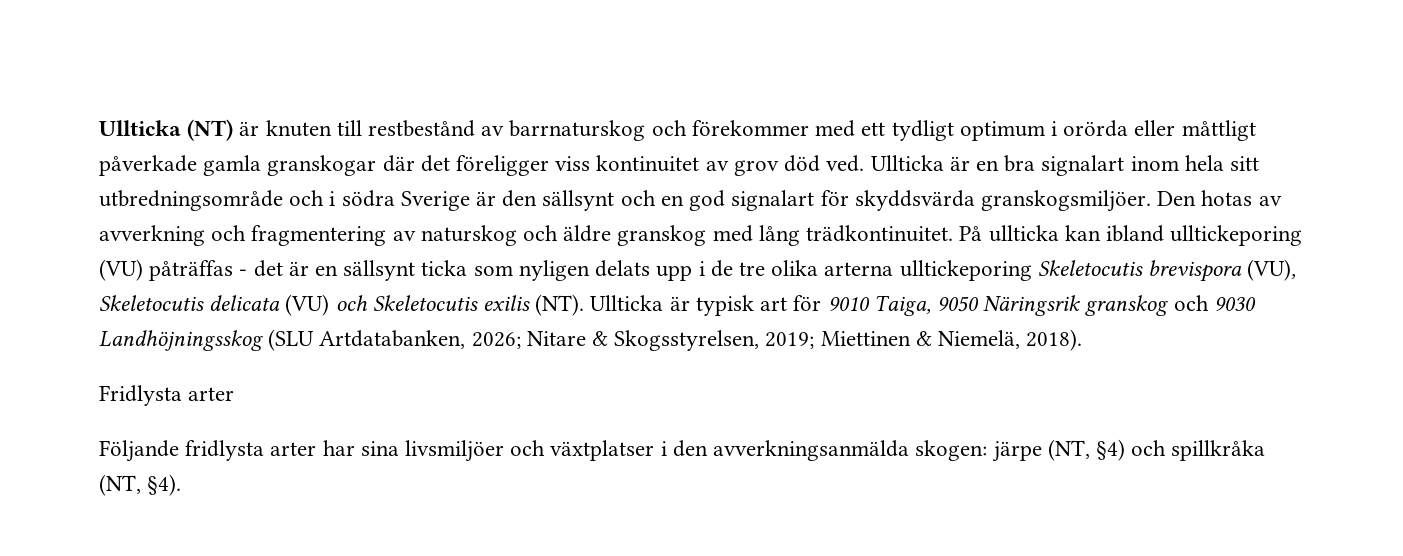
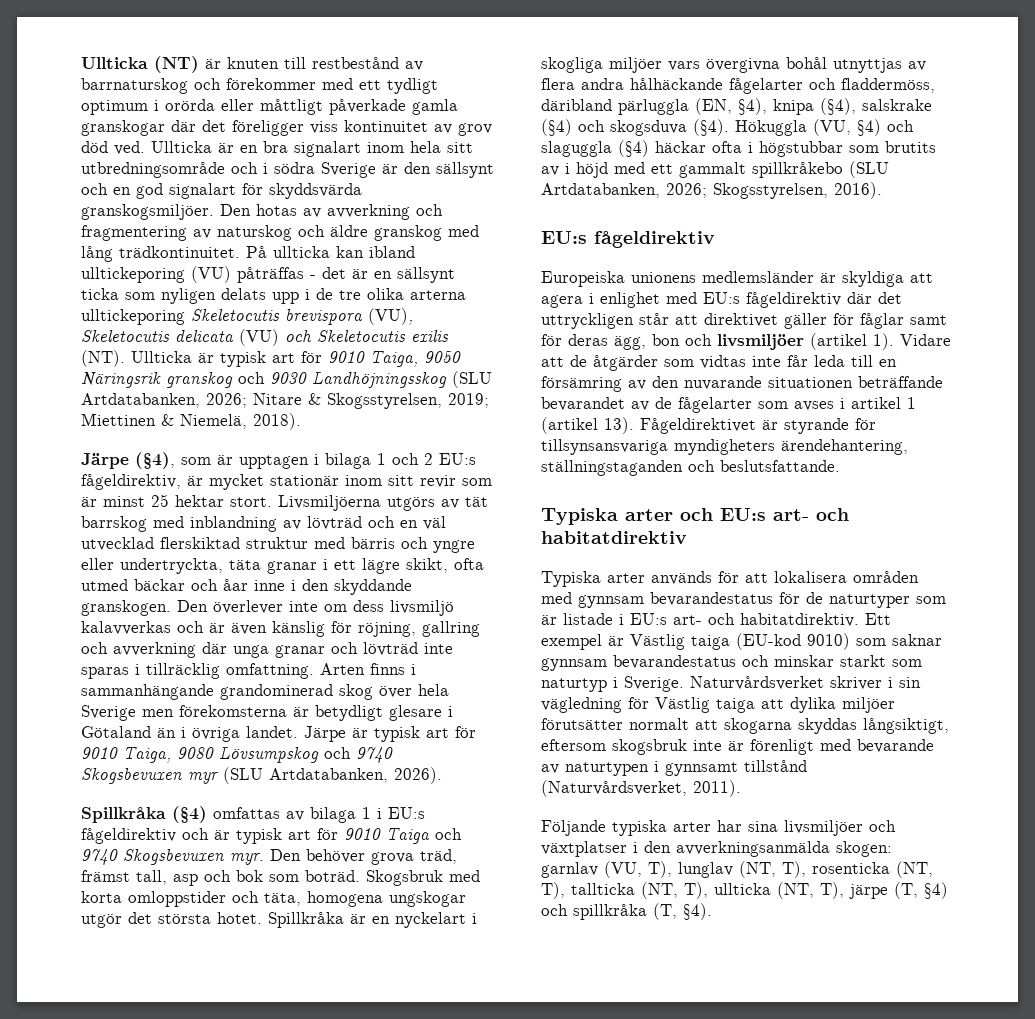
- Fridlysta arter
+ Järpe (§4), som är upptagen i bilaga 1 och 2 EU:s fågeldirektiv, är mycket stationär inom sitt revir som är minst 25 hektar stort. Livsmiljöerna utgörs av tät barrskog med inblandning av lövträd och en väl utvecklad flerskiktad struktur med bärris och yngre eller undertryckta, täta granar i ett lägre skikt, ofta utmed bäckar och åar inne i den skyddande granskogen. Den överlever inte om dess livsmiljö kalavverkas och är även känslig för röjning, gallring och avverkning där unga granar och lövträd inte sparas i tillräcklig omfattning. Arten finns i sammanhängande grandominerad skog över hela Sverige men förekomsterna är betydligt glesare i Götaland än i övriga landet. Järpe är typisk art för 9010 Taiga, 9080 Lövsumpskog och 9740 Skogsbevuxen myr (SLU Artdatabanken, 2026).
+ Spillkråka (§4) omfattas av bilaga 1 i EU:s fågeldirektiv och är typisk art för 9010 Taiga och 9740 Skogsbevuxen myr. Den behöver grova träd, främst tall, asp och bok som boträd. Skogsbruk med korta omloppstider och täta, homogena ungskogar utgör det största hotet. Spillkråka är en nyckelart i skogliga miljöer vars övergivna bohål utnyttjas av flera andra hålhäckande fågelarter och fladdermöss, däribland pärluggla (EN, §4), knipa (§4), salskrake (§4) och skogsduva (§4). Hökuggla (VU, §4) och slaguggla (§4) häckar ofta i högstubbar som brutits av i höjd med ett gammalt spillkråkebo (SLU Artdatabanken, 2026; Skogsstyrelsen, 2016).
+ EU:s fågeldirektiv
+ Europeiska unionens medlemsländer är skyldiga att agera i enlighet med EU:s fågeldirektiv där det uttryckligen står att direktivet gäller för fåglar samt för deras ägg, bon och livsmiljöer (artikel 1). Vidare att de åtgärder som vidtas inte får leda till en försämring av den nuvarande situationen beträffande bevarandet av de fågelarter som avses i artikel 1 (artikel 13). Fågeldirektivet är styrande för tillsynsansvariga myndigheters ärendehantering, ställningstaganden och beslutsfattande.
+ Typiska arter och EU:s art- och habitatdirektiv
+ Typiska arter används för att lokalisera områden med gynnsam bevarandestatus för de naturtyper som är listade i EU:s art- och habitatdirektiv. Ett exempel är Västlig taiga (EU-kod 9010) som saknar gynnsam bevarandestatus och minskar starkt som naturtyp i Sverige. Naturvårdsverket skriver i sin vägledning för Västlig taiga att dylika miljöer förutsätter normalt att skogarna skyddas långsiktigt, eftersom skogsbruk inte är förenligt med bevarande av naturtypen i gynnsamt tillstånd (Naturvårdsverket, 2011).
- Följande fridlysta arter har sina livsmiljöer och växtplatser i den avverkningsanmälda skogen: järpe (NT, §4) och spillkråka (NT, §4).
+ Följande typiska arter har sina livsmiljöer och växtplatser i den avverkningsanmälda skogen: garnlav (VU, T), lunglav (NT, T), rosenticka (NT, T), tallticka (NT, T), ullticka (NT, T), järpe (T, §4) och spillkråka (T, §4).

